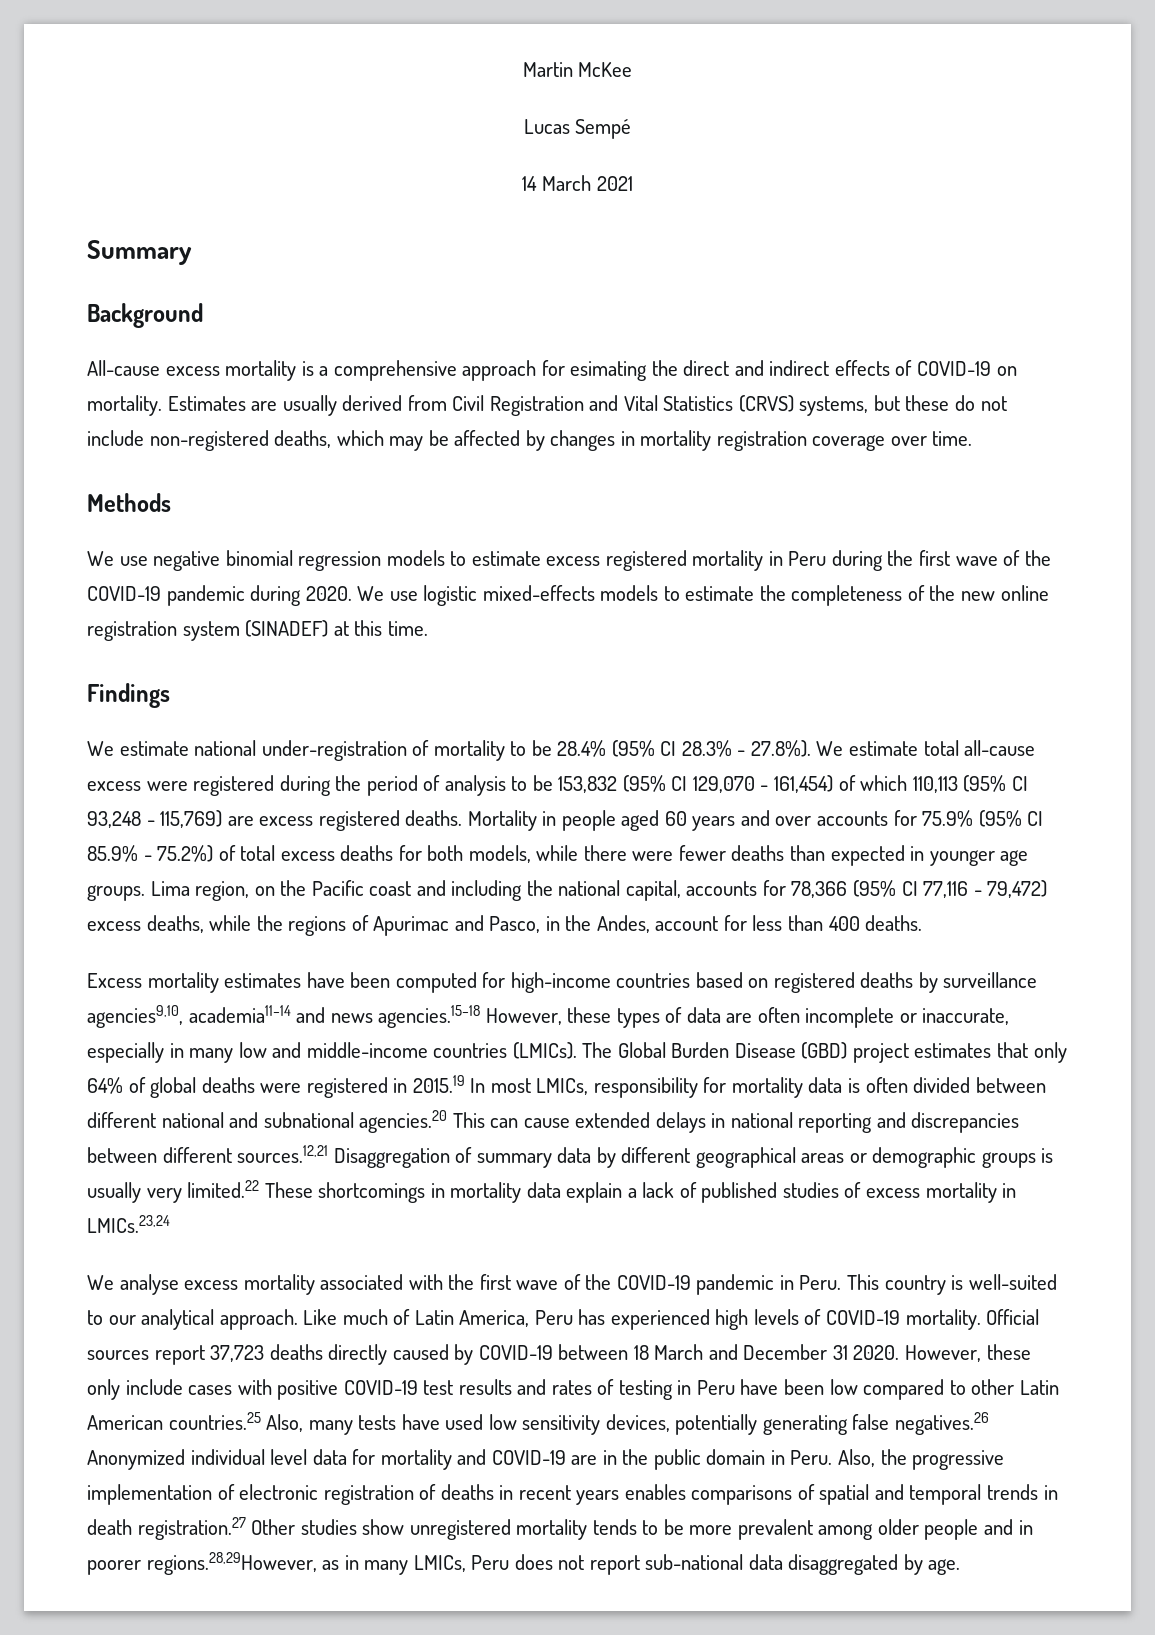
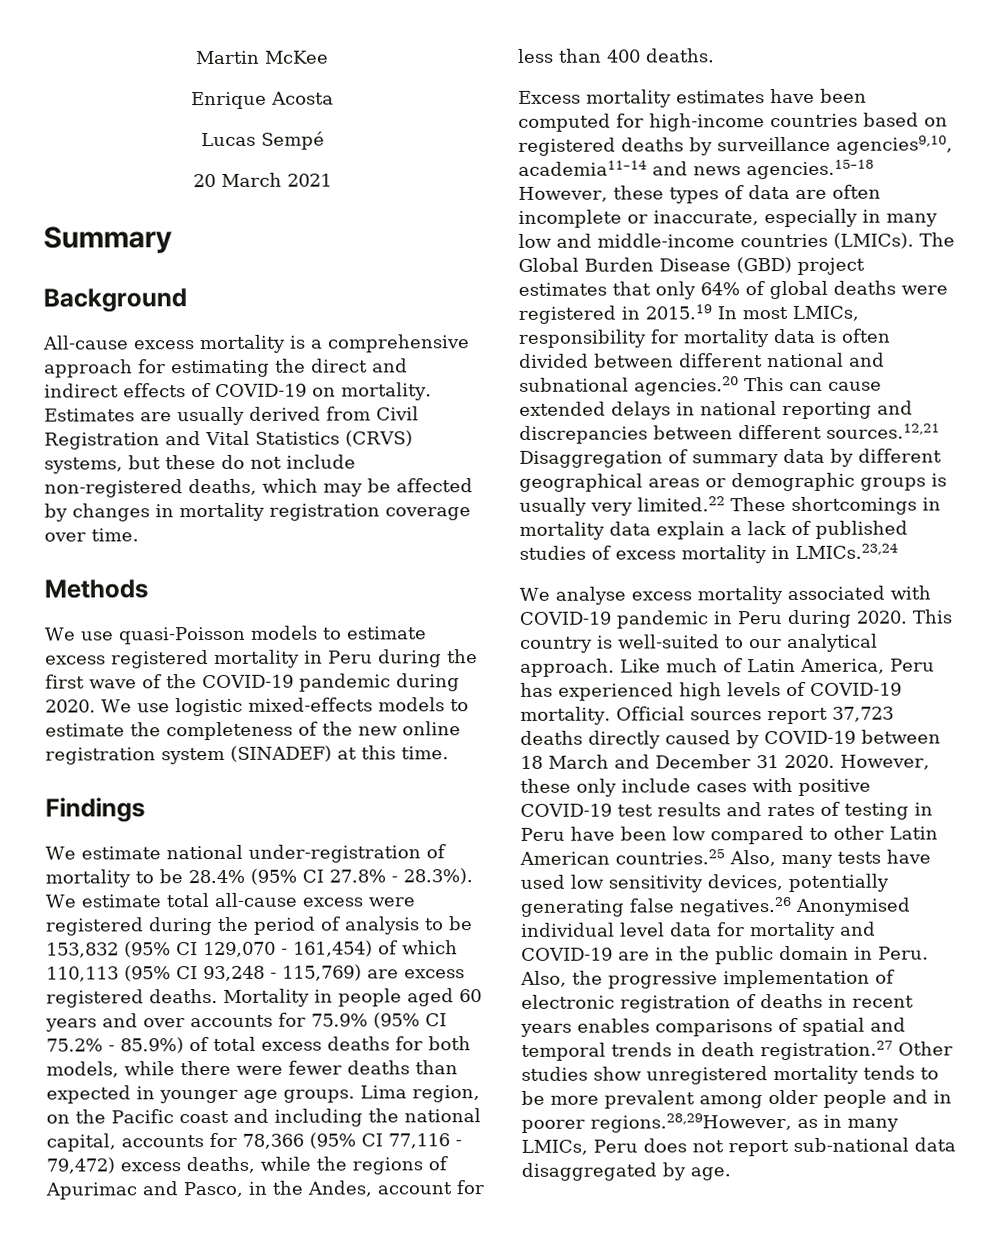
+ Enrique Acosta
- 14 March 2021
+ 20 March 2021
- All-cause excess mortality is a comprehensive approach for esimating the direct and indirect effects of COVID-19 on mortality.
+ All-cause excess mortality is a comprehensive approach for estimating the direct and indirect effects of COVID-19 on mortality.
- We use negative binomial regression models to estimate excess registered mortality in Peru during the first wave of the COVID-19 pandemic during 2020.
+ We use quasi-Poisson models to estimate excess registered mortality in Peru during the first wave of the COVID-19 pandemic during 2020.
- We estimate national under-registration of mortality to be 28.4% (95% CI 28.3% - 27.8%). We estimate total all-cause excess were registered during the period of analysis to be 153,832 (95% CI 129,070 - 161,454) of which 110,113 (95% CI 93,248 - 115,769) are excess registered deaths.
+ We estimate national under-registration of mortality to be 28.4% (95% CI 27.8% - 28.3%). We estimate total all-cause excess were registered during the period of analysis to be 153,832 (95% CI 129,070 - 161,454) of which 110,113 (95% CI 93,248 - 115,769) are excess registered deaths.
- Mortality in people aged 60 years and over accounts for 75.9% (95% CI 85.9% - 75.2%) of total excess deaths for both models, while there were fewer deaths than expected in younger age groups.
+ Mortality in people aged 60 years and over accounts for 75.9% (95% CI 75.2% - 85.9%) of total excess deaths for both models, while there were fewer deaths than expected in younger age groups.
- We analyse excess mortality associated with the first wave of the COVID-19 pandemic in Peru.
+ We analyse excess mortality associated with COVID-19 pandemic in Peru during 2020.
- However, these only include cases with positive COVID-19 test results and rates of testing in Peru have been low compared to other Latin American countries.25 Also, many tests have used low sensitivity devices, potentially generating false negatives.26 Anonymized individual level data for mortality and COVID-19 are in the public domain in Peru.
+ However, these only include cases with positive COVID-19 test results and rates of testing in Peru have been low compared to other Latin American countries.25 Also, many tests have used low sensitivity devices, potentially generating false negatives.26 Anonymised individual level data for mortality and COVID-19 are in the public domain in Peru.

